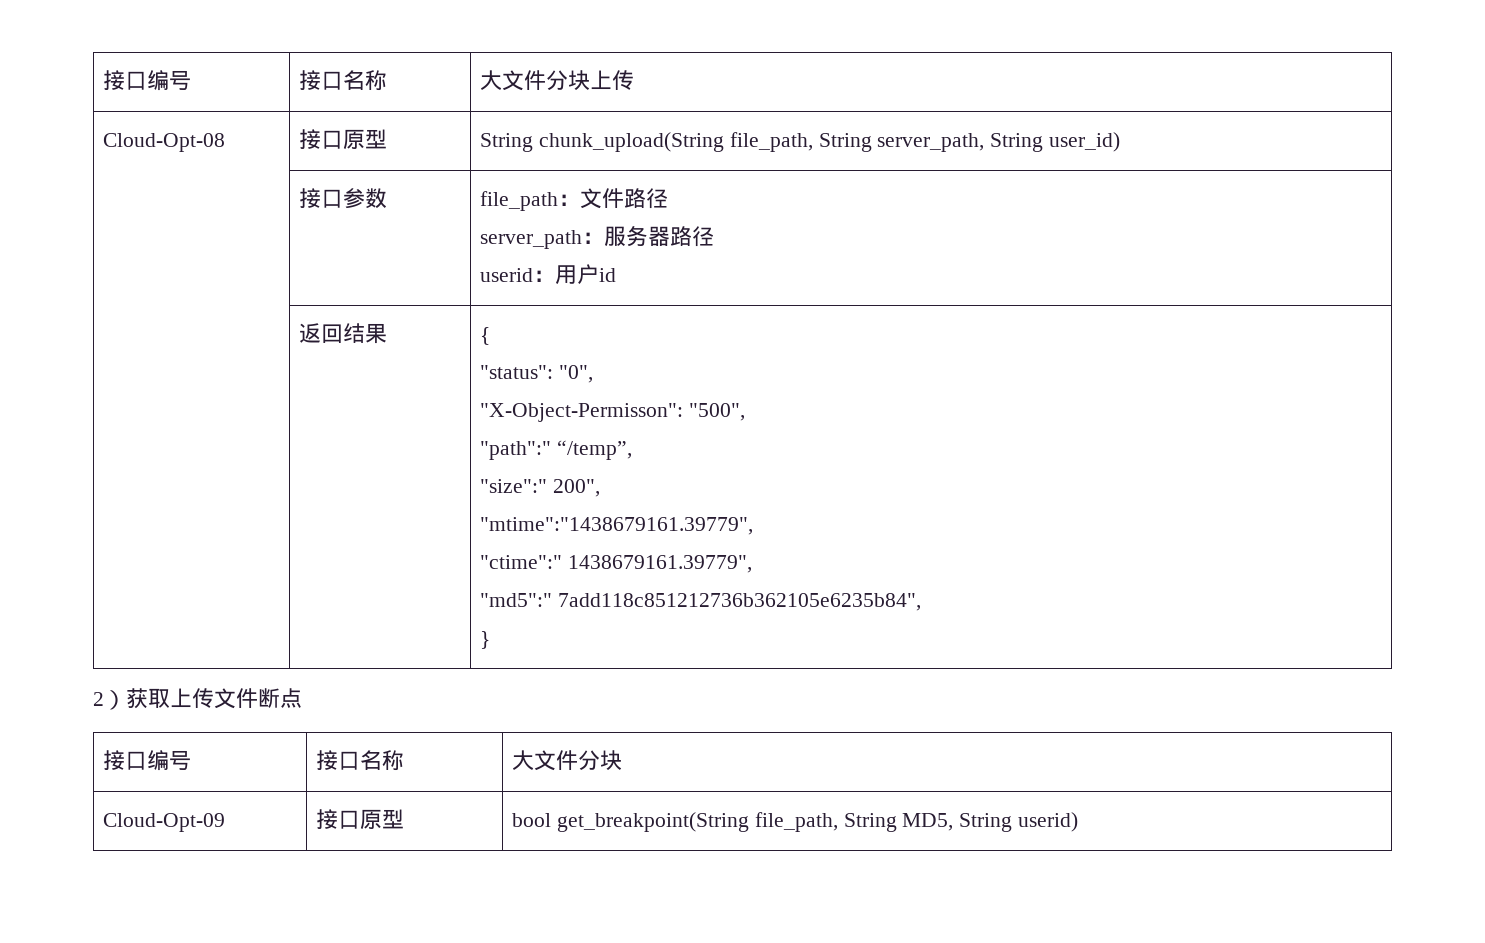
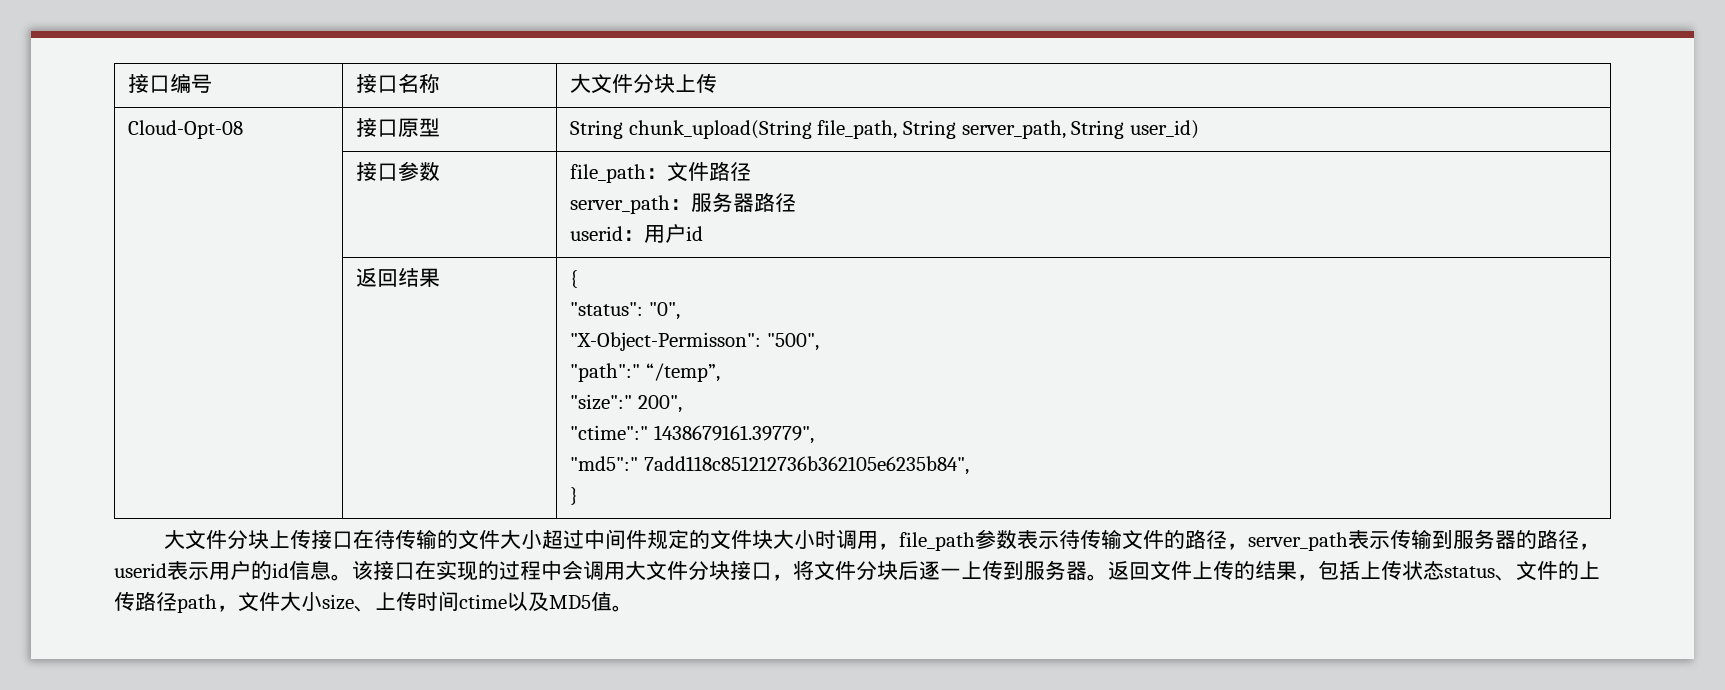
  | 返回结果 | {
  "status": "0",
  "X-Object-Permisson": "500",
  "path":" “/temp”,
  "size":" 200",
- "mtime":"1438679161.39779",
- 2）获取上传文件断点
- 接口编号 | 接口名称 | 大文件分块
- Cloud-Opt-09 | 接口原型 | bool get_breakpoint(String file_path, String MD5, String userid)
+ 大文件分块上传接口在待传输的文件大小超过中间件规定的文件块大小时调用，file_path参数表示待传输文件的路径，server_path表示传输到服务器的路径，userid表示用户的id信息。该接口在实现的过程中会调用大文件分块接口，将文件分块后逐一上传到服务器。返回文件上传的结果，包括上传状态status、文件的上传路径path，文件大小size、上传时间ctime以及MD5值。

